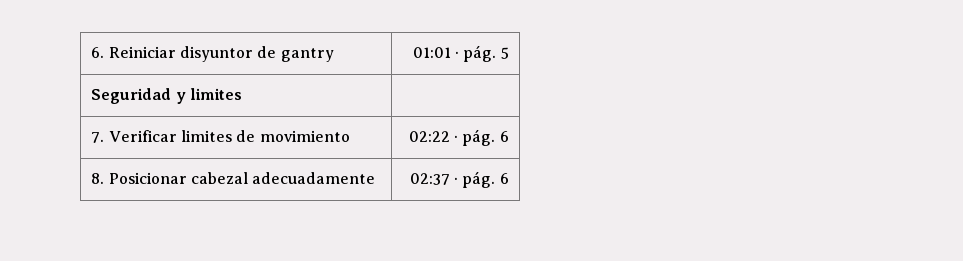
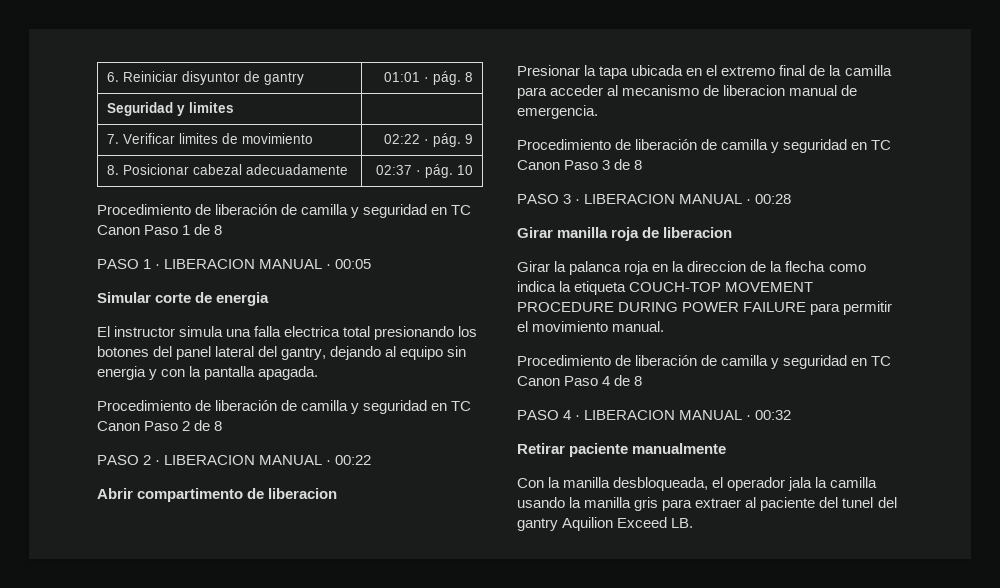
- 6. Reiniciar disyuntor de gantry | 01:01 · pág. 5
+ 6. Reiniciar disyuntor de gantry | 01:01 · pág. 8
- 7. Verificar limites de movimiento | 02:22 · pág. 6
+ 7. Verificar limites de movimiento | 02:22 · pág. 9
- 8. Posicionar cabezal adecuadamente | 02:37 · pág. 6
+ 8. Posicionar cabezal adecuadamente | 02:37 · pág. 10
+ Procedimiento de liberación de camilla y seguridad en TC Canon Paso 1 de 8
+ PASO 1 · LIBERACION MANUAL · 00:05
+ Simular corte de energia
+ El instructor simula una falla electrica total presionando los botones del panel lateral del gantry, dejando al equipo sin energia y con la pantalla apagada.
+ Procedimiento de liberación de camilla y seguridad en TC Canon Paso 2 de 8
+ PASO 2 · LIBERACION MANUAL · 00:22
+ Abrir compartimento de liberacion
+ Presionar la tapa ubicada en el extremo final de la camilla para acceder al mecanismo de liberacion manual de emergencia.
+ Procedimiento de liberación de camilla y seguridad en TC Canon Paso 3 de 8
+ PASO 3 · LIBERACION MANUAL · 00:28
+ Girar manilla roja de liberacion
+ Girar la palanca roja en la direccion de la flecha como indica la etiqueta COUCH-TOP MOVEMENT PROCEDURE DURING POWER FAILURE para permitir el movimiento manual.
+ Procedimiento de liberación de camilla y seguridad en TC Canon Paso 4 de 8
+ PASO 4 · LIBERACION MANUAL · 00:32
+ Retirar paciente manualmente
+ Con la manilla desbloqueada, el operador jala la camilla usando la manilla gris para extraer al paciente del tunel del gantry Aquilion Exceed LB.

